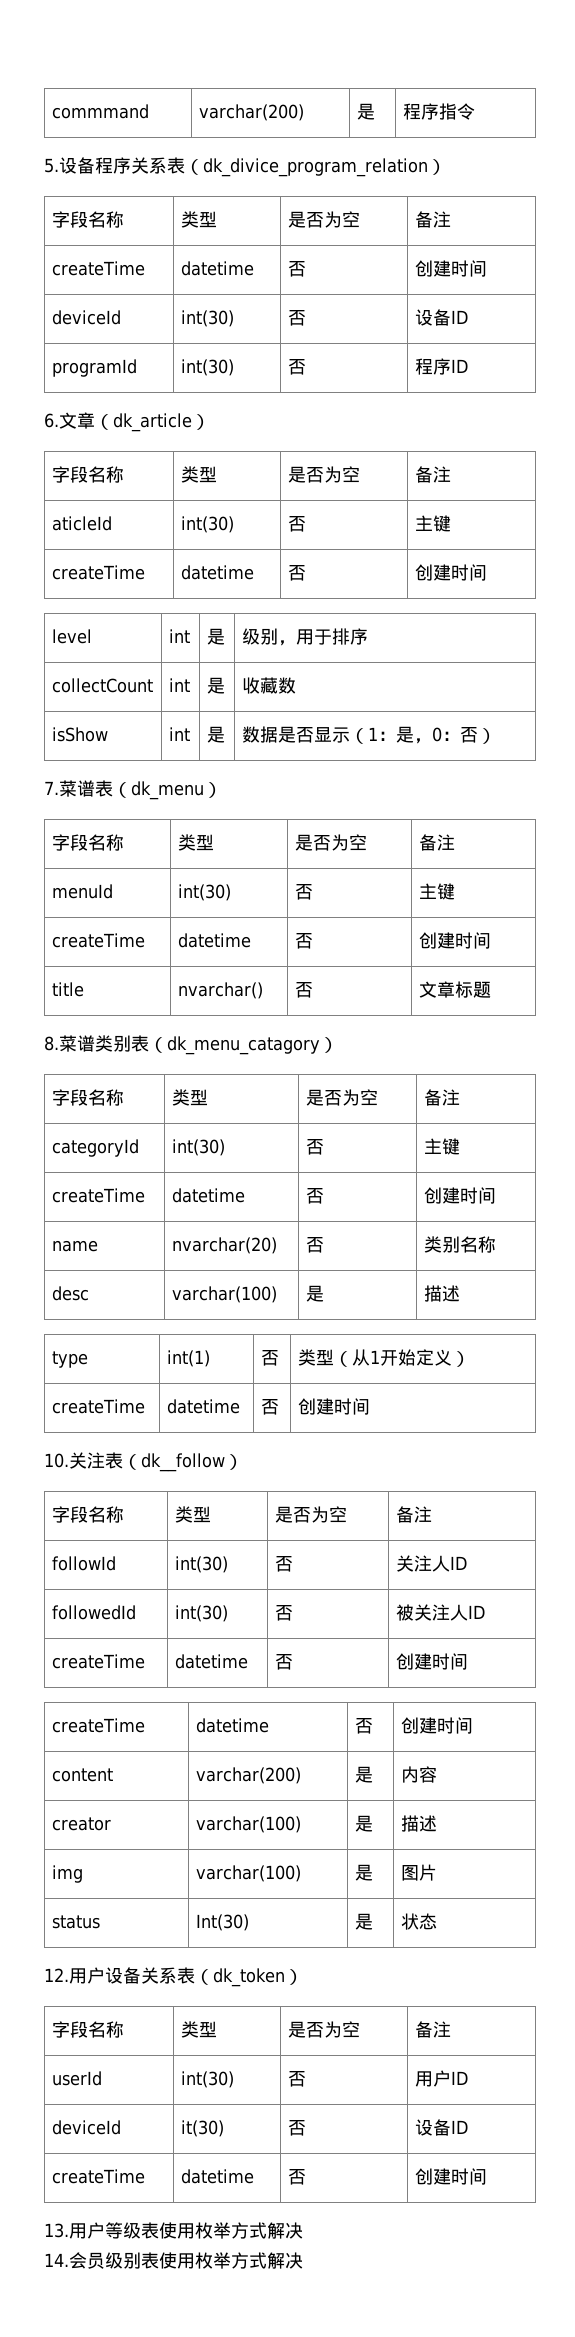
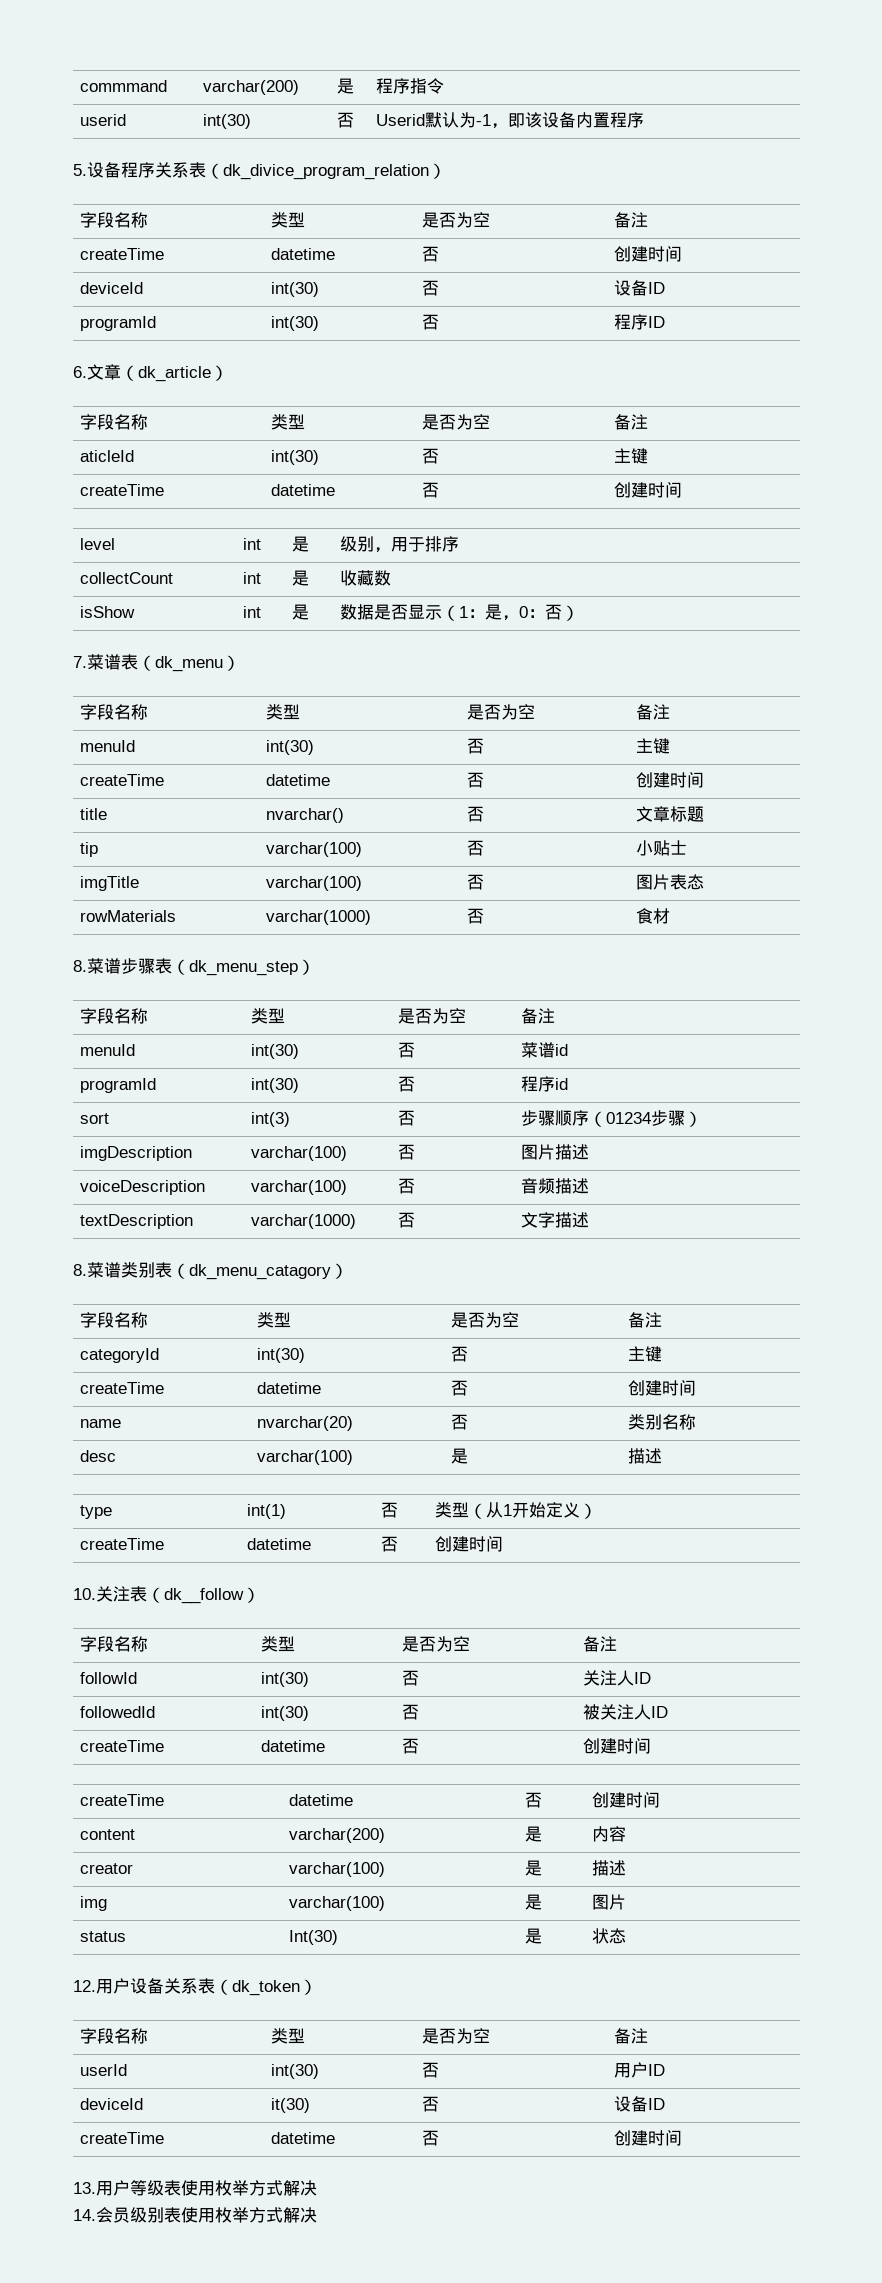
+ userid | int(30) | 否 | Userid默认为-1，即该设备内置程序
+ tip | varchar(100) | 否 | 小贴士
+ imgTitle | varchar(100) | 否 | 图片表态
+ rowMaterials | varchar(1000) | 否 | 食材
+ 8.菜谱步骤表（dk_menu_step）
+ 字段名称 | 类型 | 是否为空 | 备注
+ menuId | int(30) | 否 | 菜谱id
+ programId | int(30) | 否 | 程序id
+ sort | int(3) | 否 | 步骤顺序（01234步骤）
+ imgDescription | varchar(100) | 否 | 图片描述
+ voiceDescription | varchar(100) | 否 | 音频描述
+ textDescription | varchar(1000) | 否 | 文字描述

